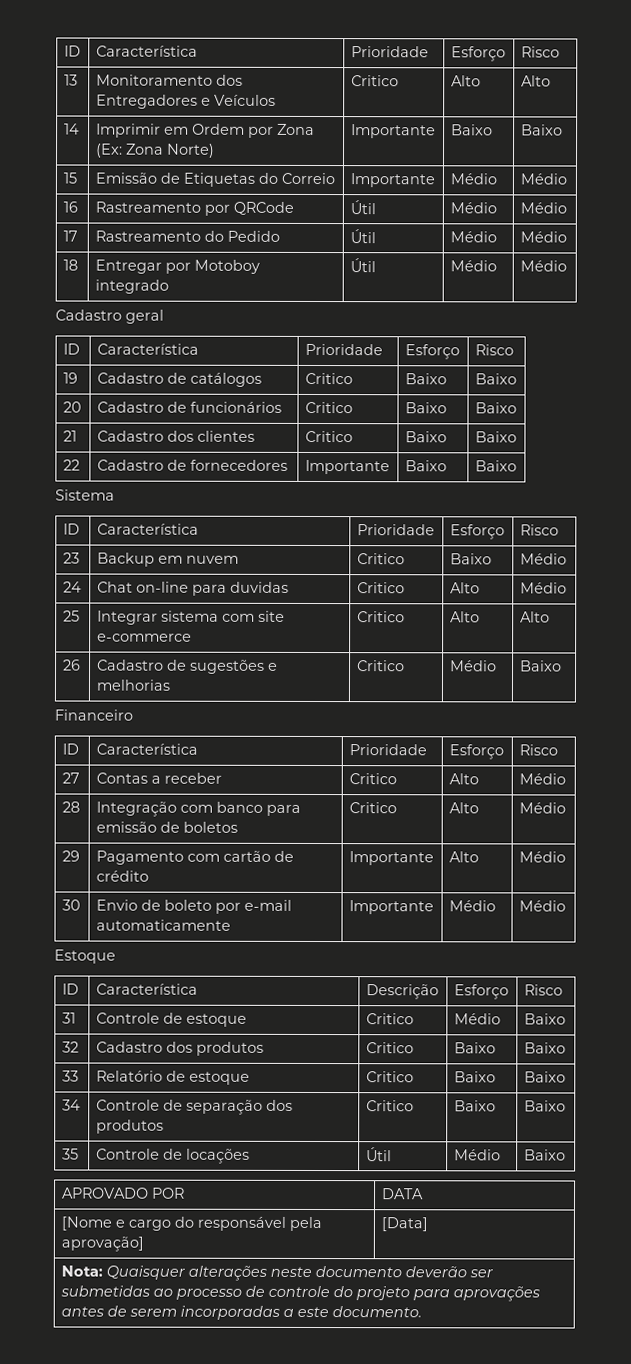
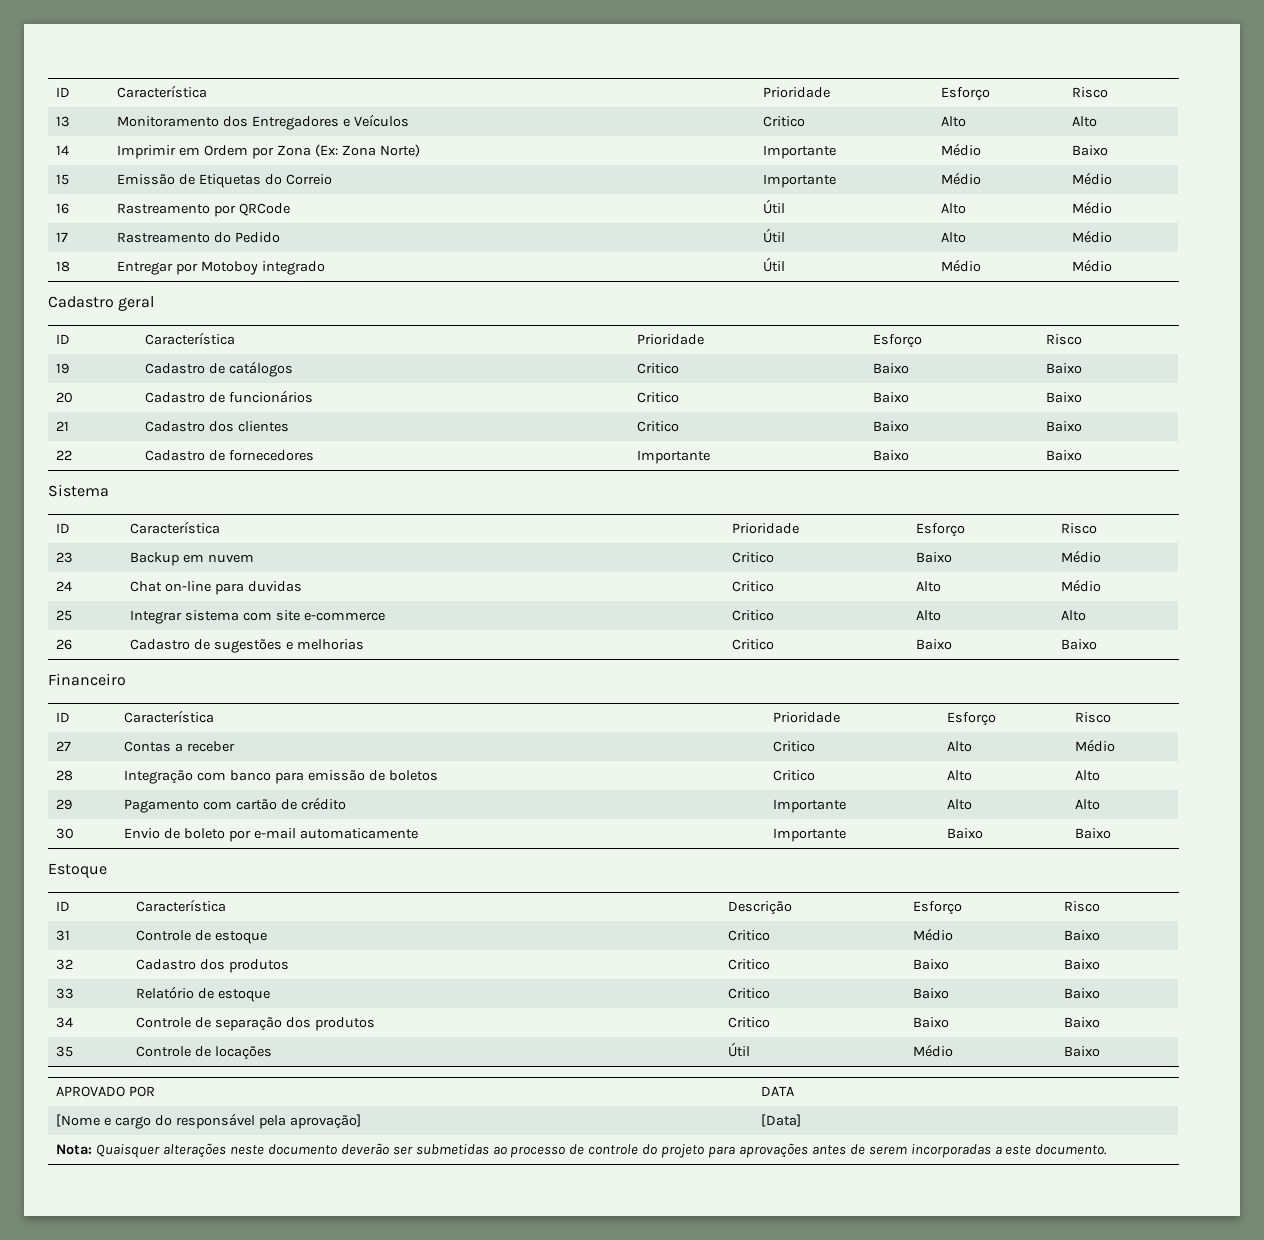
- 14 | Imprimir em Ordem por Zona (Ex: Zona Norte) | Importante | Baixo | Baixo
+ 14 | Imprimir em Ordem por Zona (Ex: Zona Norte) | Importante | Médio | Baixo
- 16 | Rastreamento por QRCode | Útil | Médio | Médio
+ 16 | Rastreamento por QRCode | Útil | Alto | Médio
- 17 | Rastreamento do Pedido | Útil | Médio | Médio
+ 17 | Rastreamento do Pedido | Útil | Alto | Médio
- 26 | Cadastro de sugestões e melhorias | Critico | Médio | Baixo
+ 26 | Cadastro de sugestões e melhorias | Critico | Baixo | Baixo
- 28 | Integração com banco para emissão de boletos | Critico | Alto | Médio
+ 28 | Integração com banco para emissão de boletos | Critico | Alto | Alto
- 29 | Pagamento com cartão de crédito | Importante | Alto | Médio
+ 29 | Pagamento com cartão de crédito | Importante | Alto | Alto
- 30 | Envio de boleto por e-mail automaticamente | Importante | Médio | Médio
+ 30 | Envio de boleto por e-mail automaticamente | Importante | Baixo | Baixo

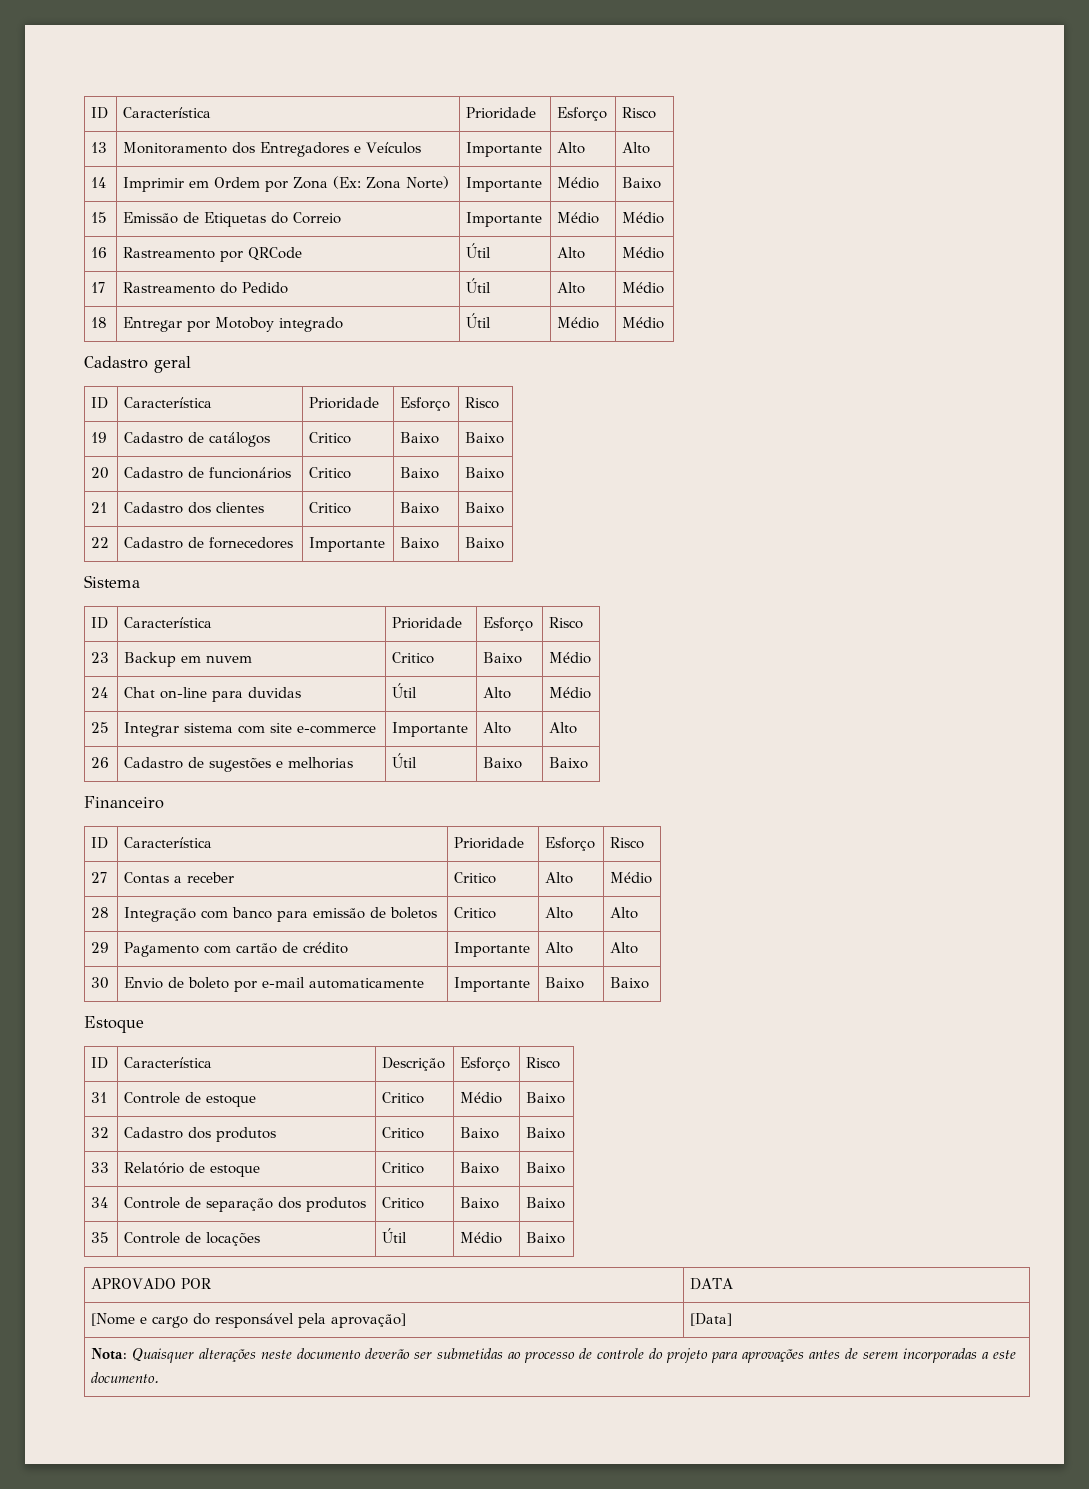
- 13 | Monitoramento dos Entregadores e Veículos | Critico | Alto | Alto
+ 13 | Monitoramento dos Entregadores e Veículos | Importante | Alto | Alto
- 24 | Chat on-line para duvidas | Critico | Alto | Médio
+ 24 | Chat on-line para duvidas | Útil | Alto | Médio
- 25 | Integrar sistema com site e-commerce | Critico | Alto | Alto
+ 25 | Integrar sistema com site e-commerce | Importante | Alto | Alto
- 26 | Cadastro de sugestões e melhorias | Critico | Baixo | Baixo
+ 26 | Cadastro de sugestões e melhorias | Útil | Baixo | Baixo

